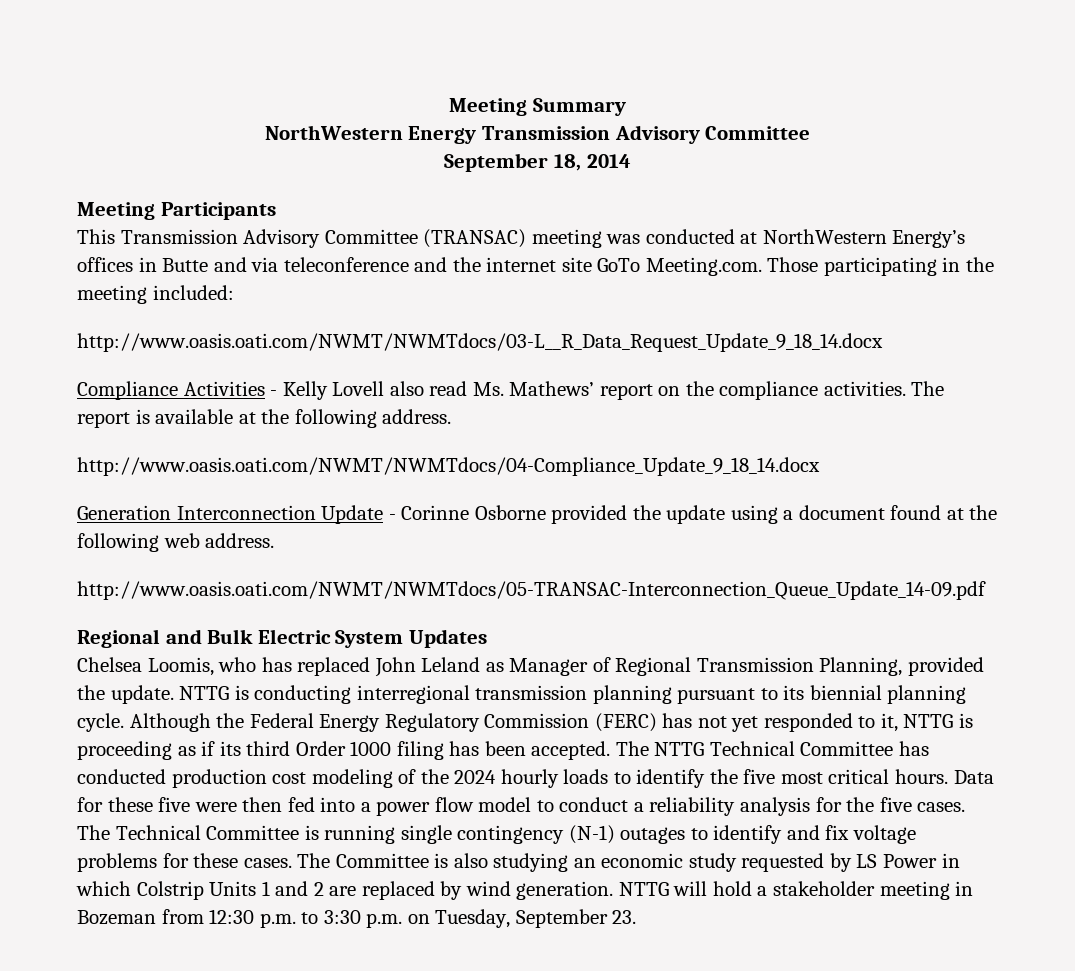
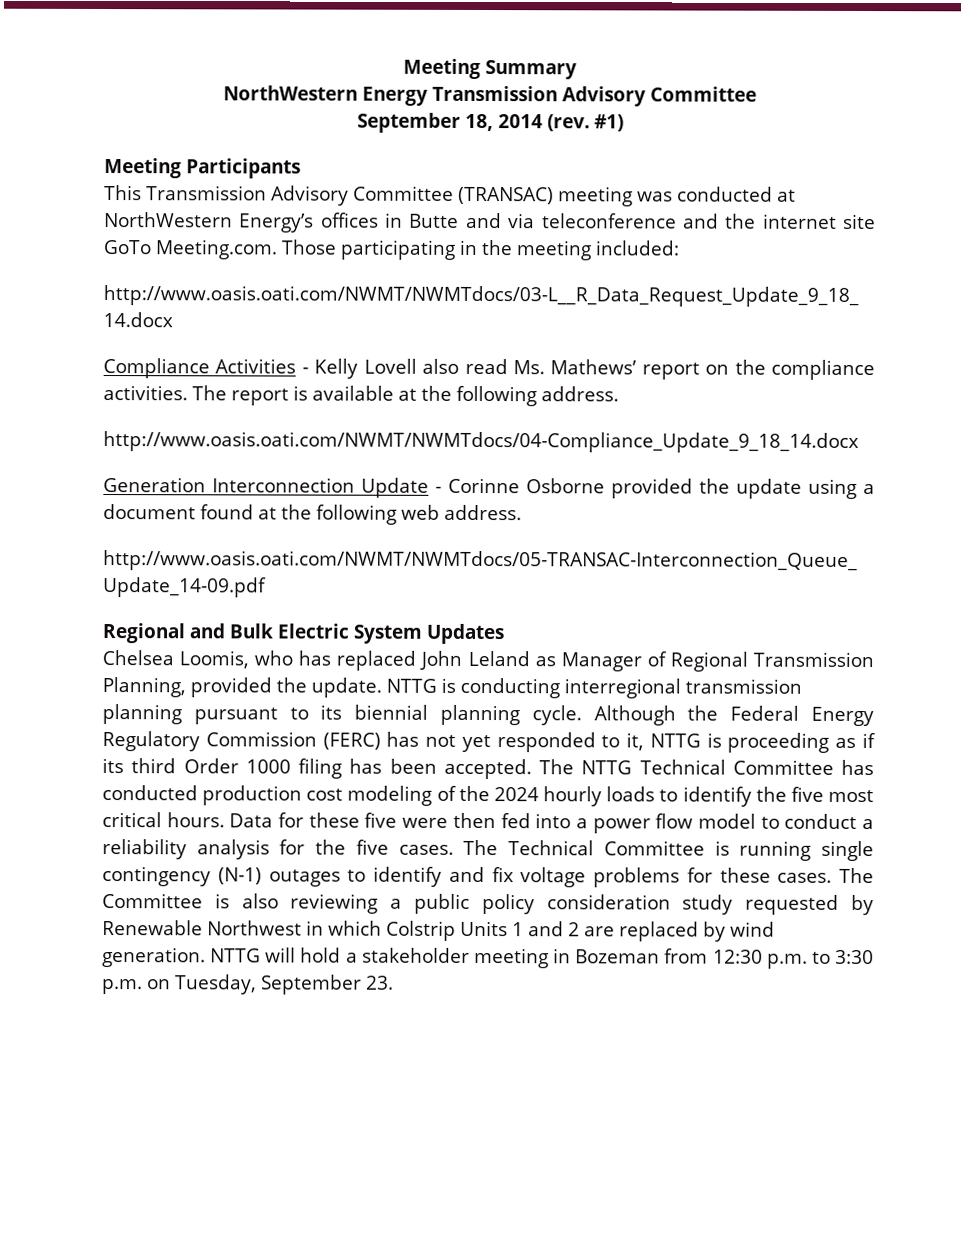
- September 18, 2014
+ September 18, 2014 (rev. #1)
- The Committee is also studying an economic study requested by LS Power in which Colstrip Units 1 and 2 are replaced by wind generation.
+ The Committee is also reviewing a public policy consideration study requested by Renewable Northwest in which Colstrip Units 1 and 2 are replaced by wind generation.

